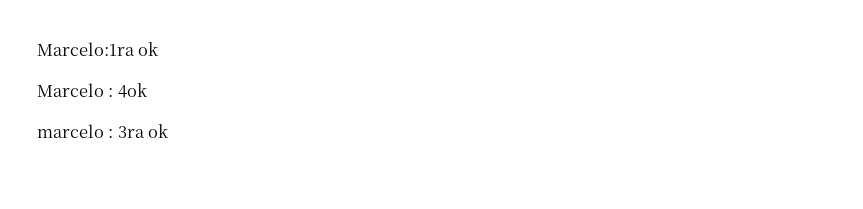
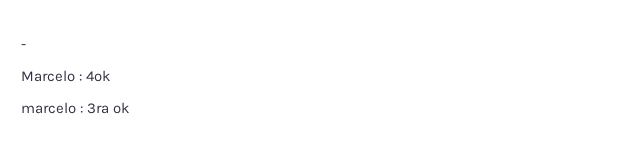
- Marcelo:1ra ok
+ -

